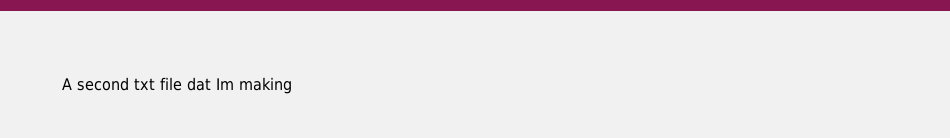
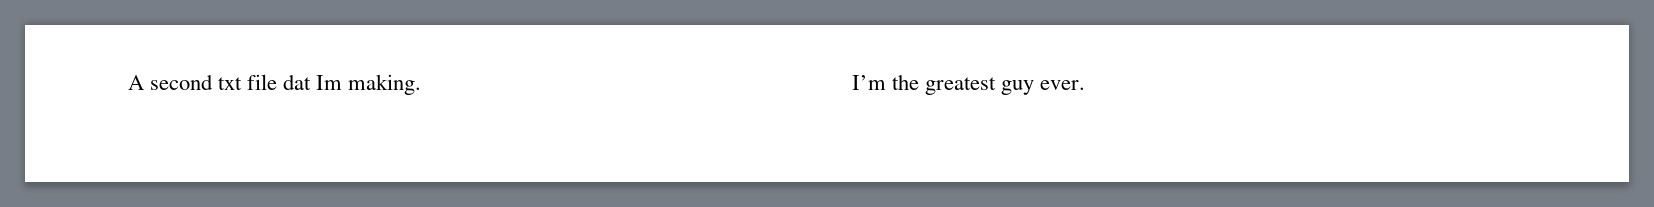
- A second txt file dat Im making
+ A second txt file dat Im making.
+ I’m the greatest guy ever.

